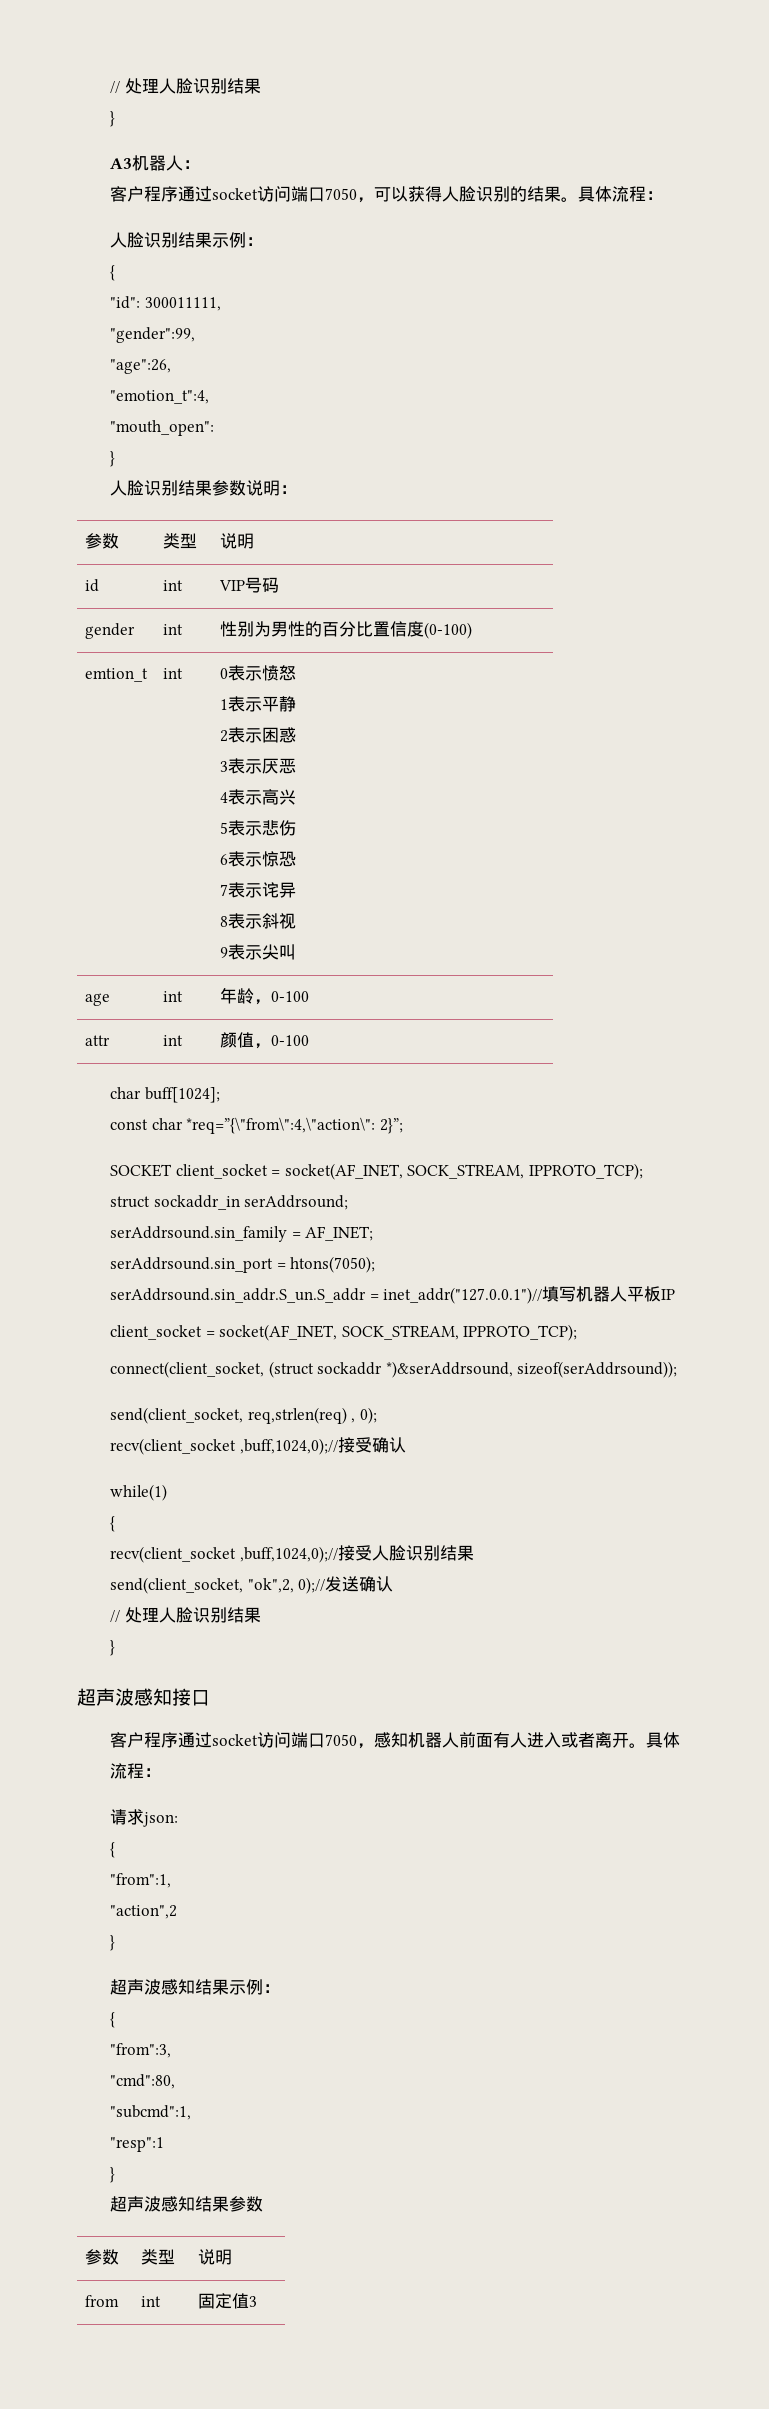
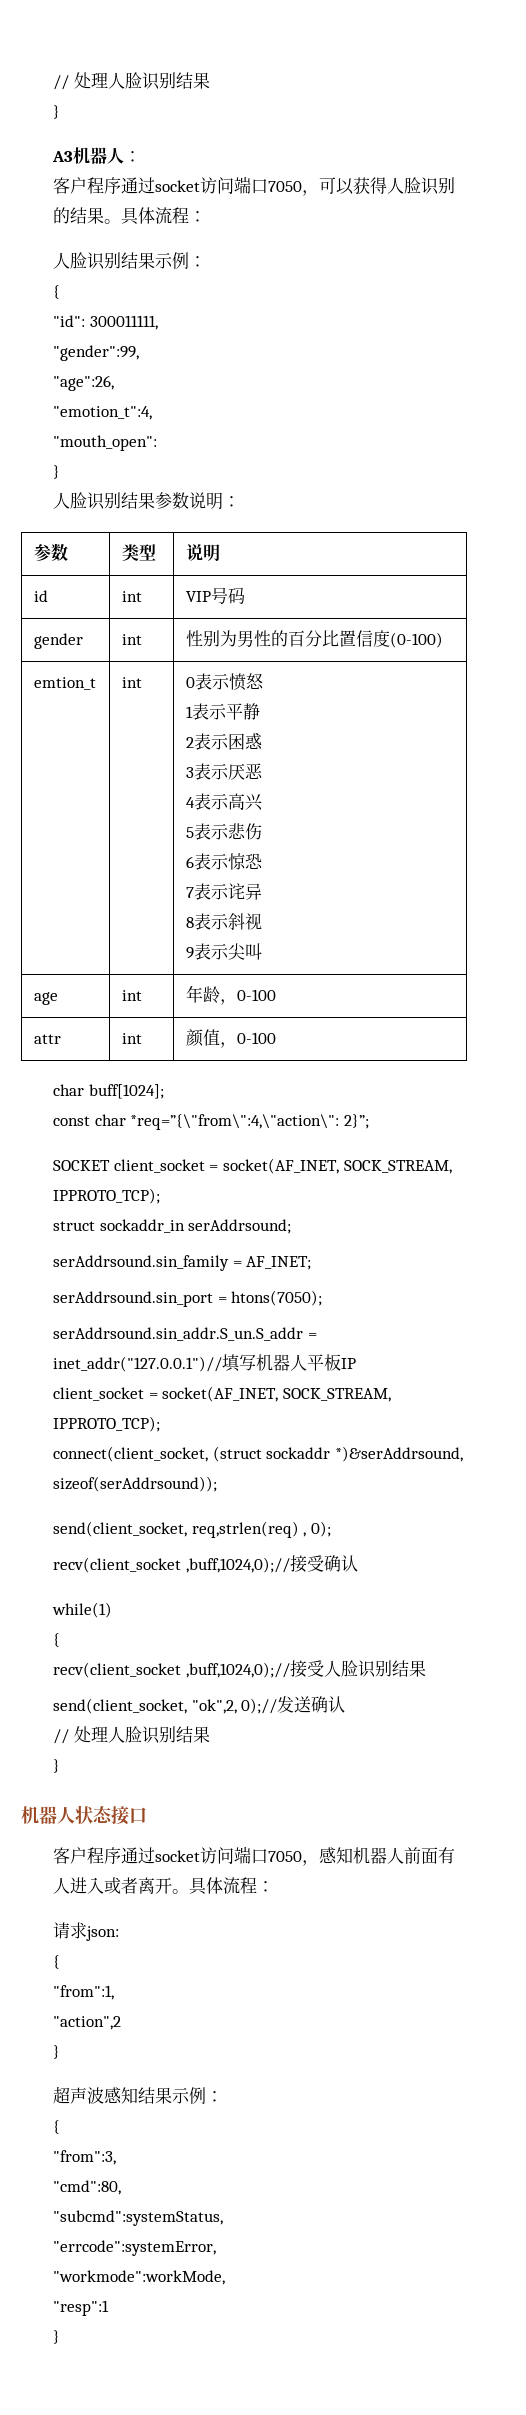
- 超声波感知接口
+ 机器人状态接口
- "subcmd":1,
+ "subcmd":systemStatus,
+ "errcode":systemError,
+ "workmode":workMode,
- 超声波感知结果参数
- 参数 | 类型 | 说明
- from | int | 固定值3

